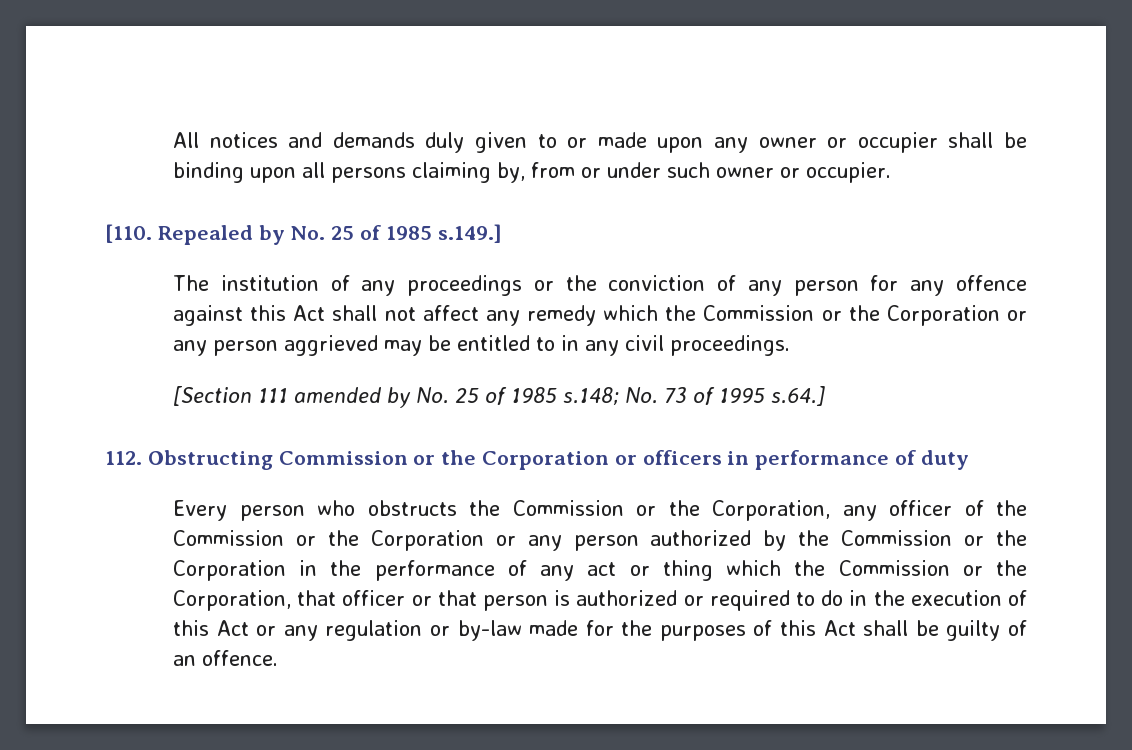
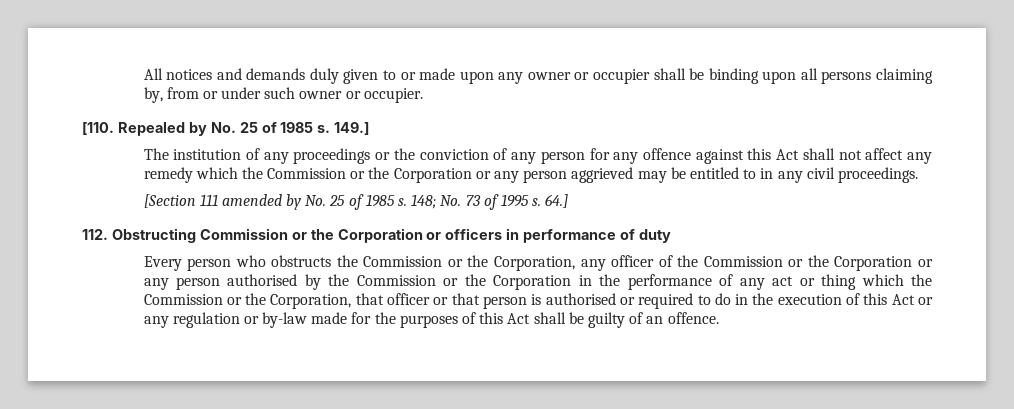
- [110. Repealed by No. 25 of 1985 s.149.]
+ [110. Repealed by No. 25 of 1985 s. 149.]
- [Section 111 amended by No. 25 of 1985 s.148; No. 73 of 1995 s.64.]
+ [Section 111 amended by No. 25 of 1985 s. 148; No. 73 of 1995 s. 64.]
- Every person who obstructs the Commission or the Corporation, any officer of the Commission or the Corporation or any person authorized by the Commission or the Corporation in the performance of any act or thing which the Commission or the Corporation, that officer or that person is authorized or required to do in the execution of this Act or any regulation or by-law made for the purposes of this Act shall be guilty of an offence.
+ Every person who obstructs the Commission or the Corporation, any officer of the Commission or the Corporation or any person authorised by the Commission or the Corporation in the performance of any act or thing which the Commission or the Corporation, that officer or that person is authorised or required to do in the execution of this Act or any regulation or by-law made for the purposes of this Act shall be guilty of an offence.

